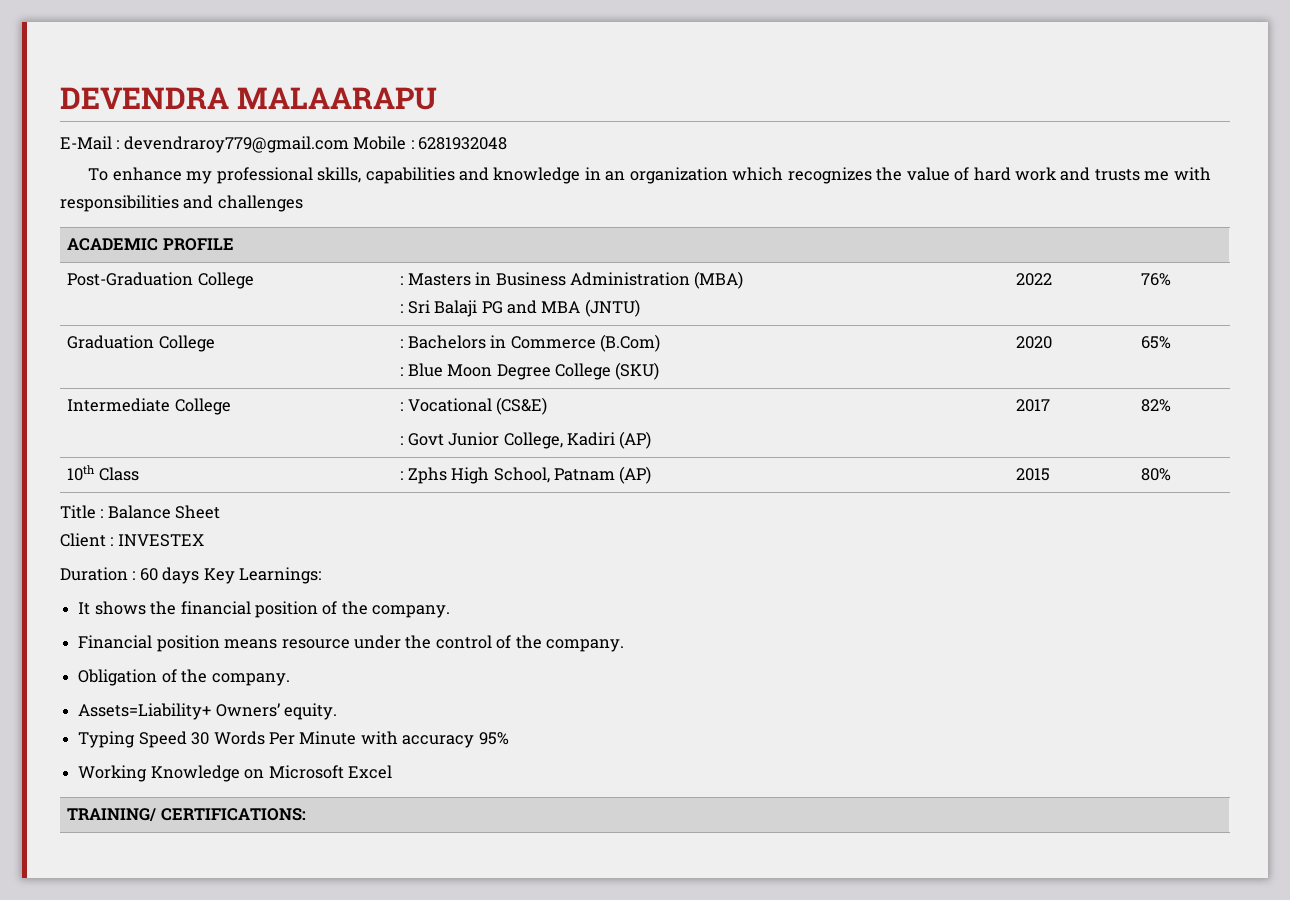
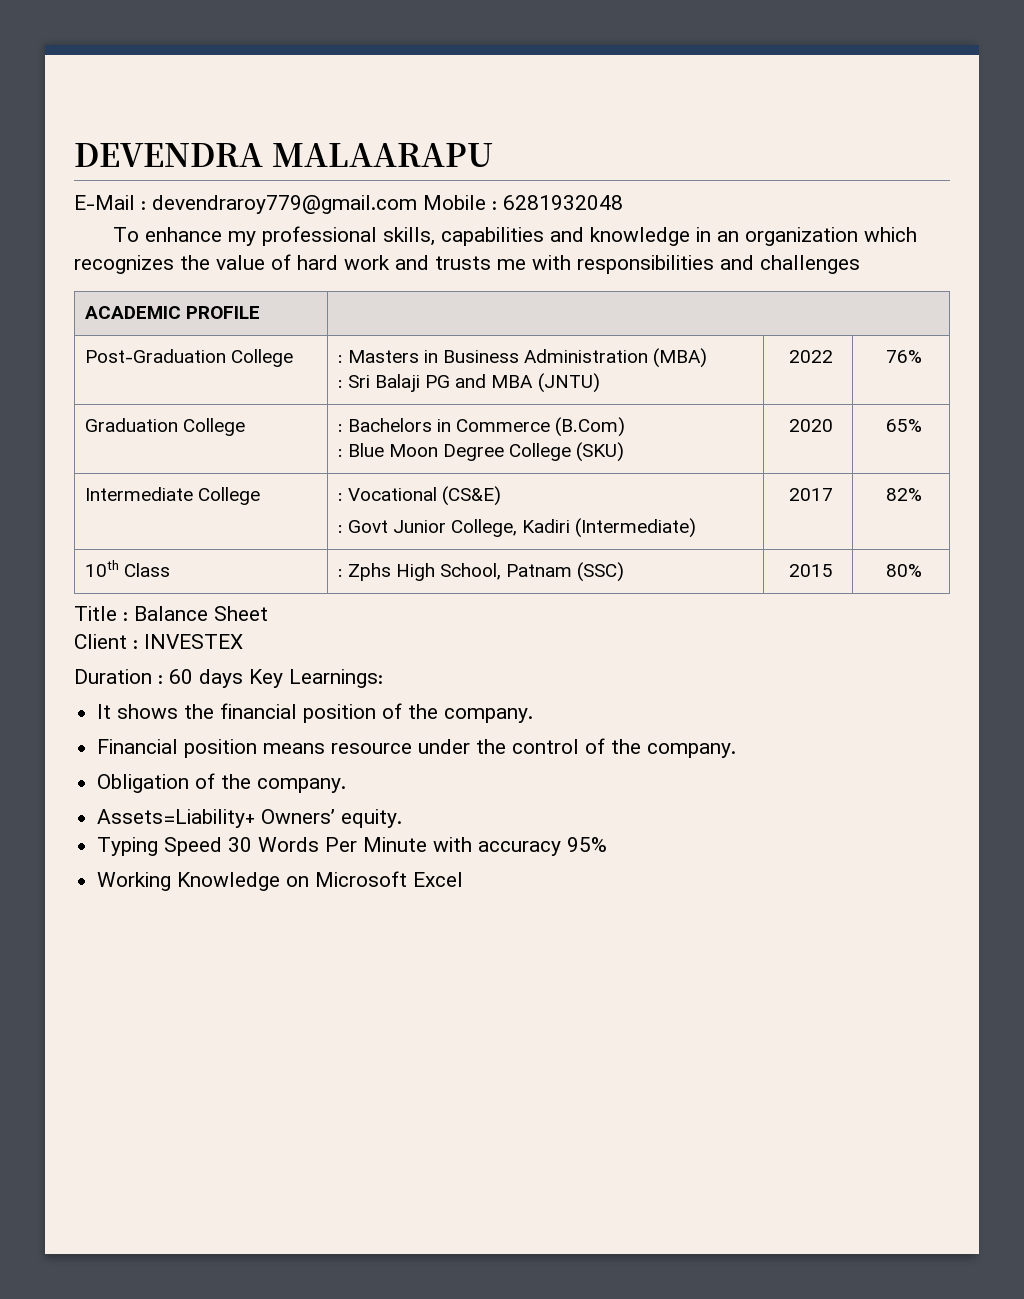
  Intermediate College | : Vocational (CS&E)
- : Govt Junior College, Kadiri (AP) | 2017 | 82%
+ : Govt Junior College, Kadiri (Intermediate) | 2017 | 82%
- 10th Class | : Zphs High School, Patnam (AP) | 2015 | 80%
+ 10th Class | : Zphs High School, Patnam (SSC) | 2015 | 80%
- TRAINING/ CERTIFICATIONS:

